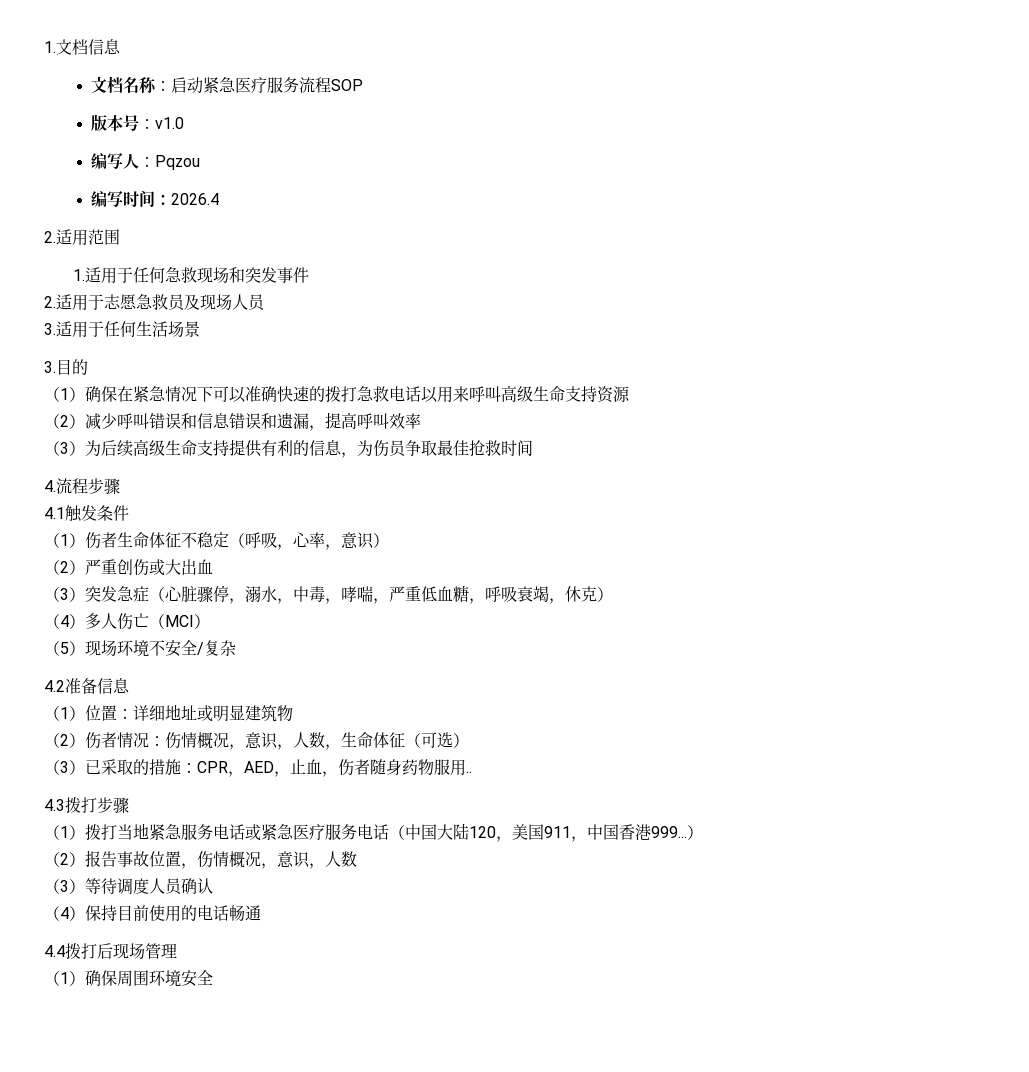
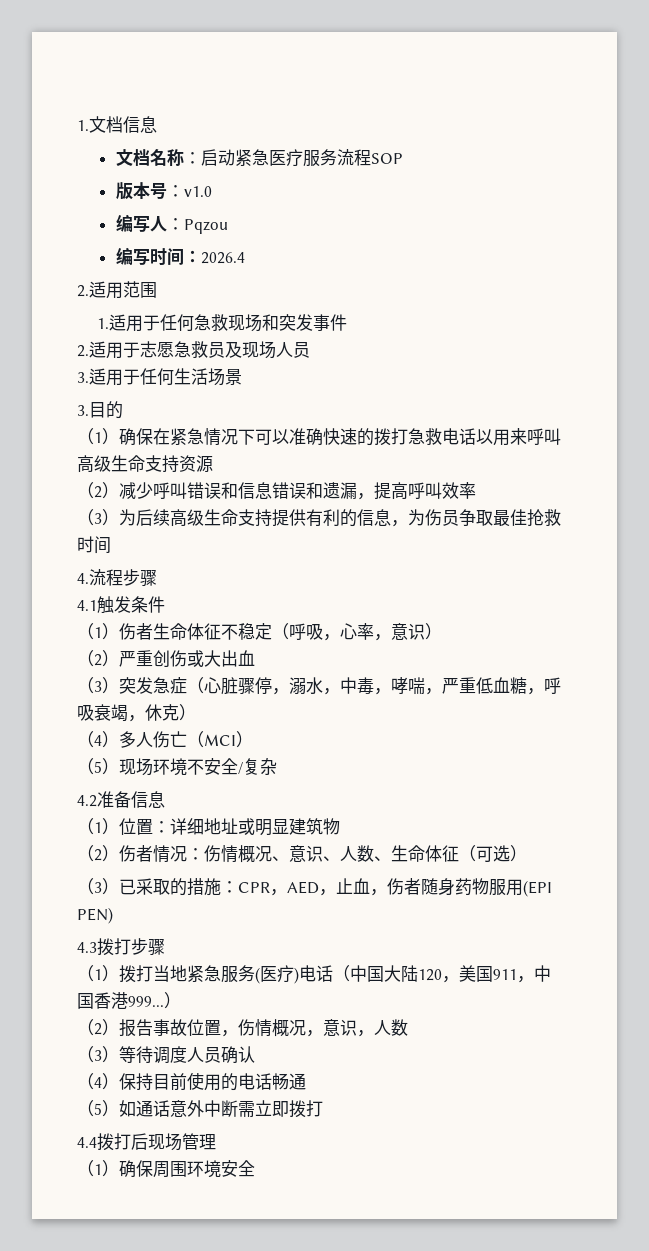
- （2）伤者情况：伤情概况，意识，人数，生命体征（可选）
+ （2）伤者情况：伤情概况、意识、人数、生命体征（可选）
- （3）已采取的措施：CPR，AED，止血，伤者随身药物服用..
+ （3）已采取的措施：CPR，AED，止血，伤者随身药物服用(EPI PEN)
- （1）拨打当地紧急服务电话或紧急医疗服务电话（中国大陆120，美国911，中国香港999...）
+ （1）拨打当地紧急服务(医疗)电话（中国大陆120，美国911，中国香港999...）
+ （5）如通话意外中断需立即拨打

